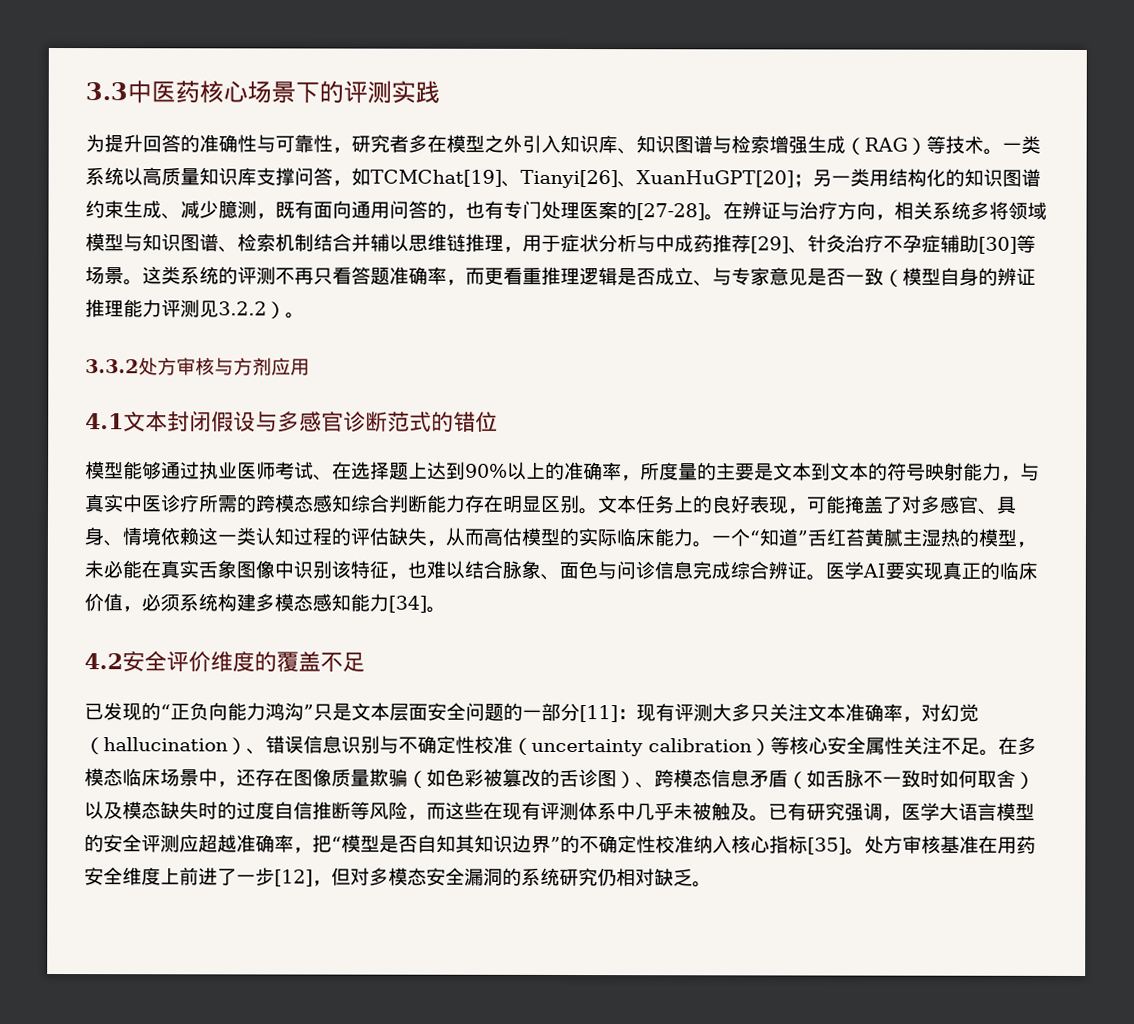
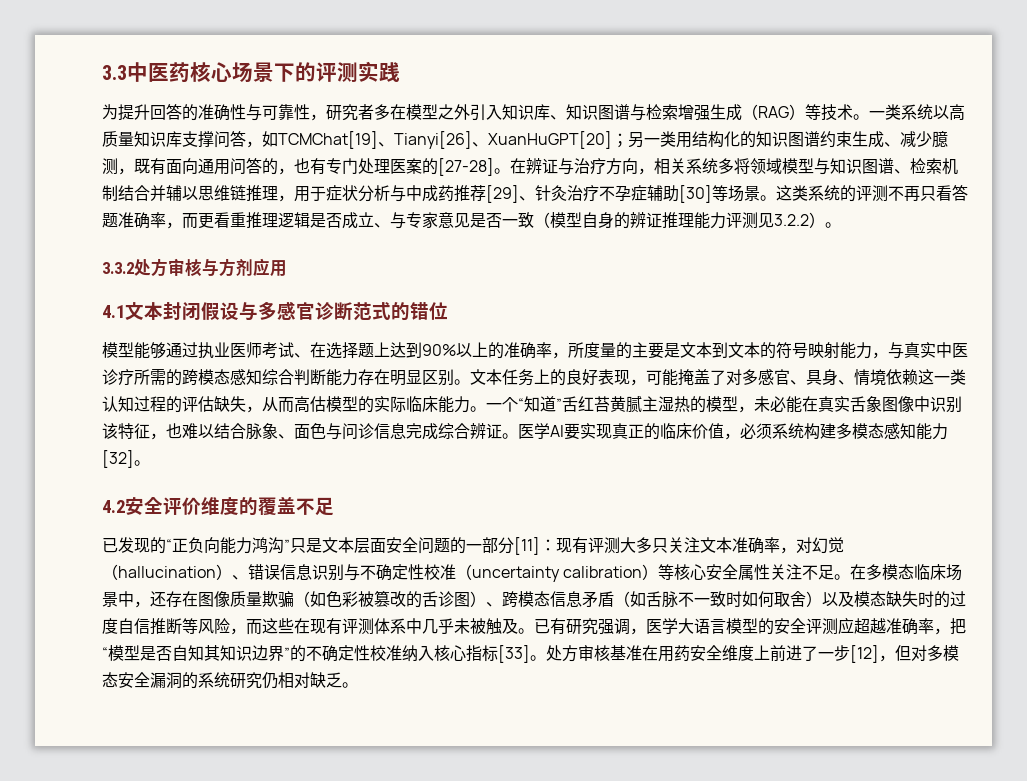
- 医学AI要实现真正的临床价值，必须系统构建多模态感知能力[34]。
+ 医学AI要实现真正的临床价值，必须系统构建多模态感知能力[32]。
- 已有研究强调，医学大语言模型的安全评测应超越准确率，把“模型是否自知其知识边界”的不确定性校准纳入核心指标[35]。
+ 已有研究强调，医学大语言模型的安全评测应超越准确率，把“模型是否自知其知识边界”的不确定性校准纳入核心指标[33]。

